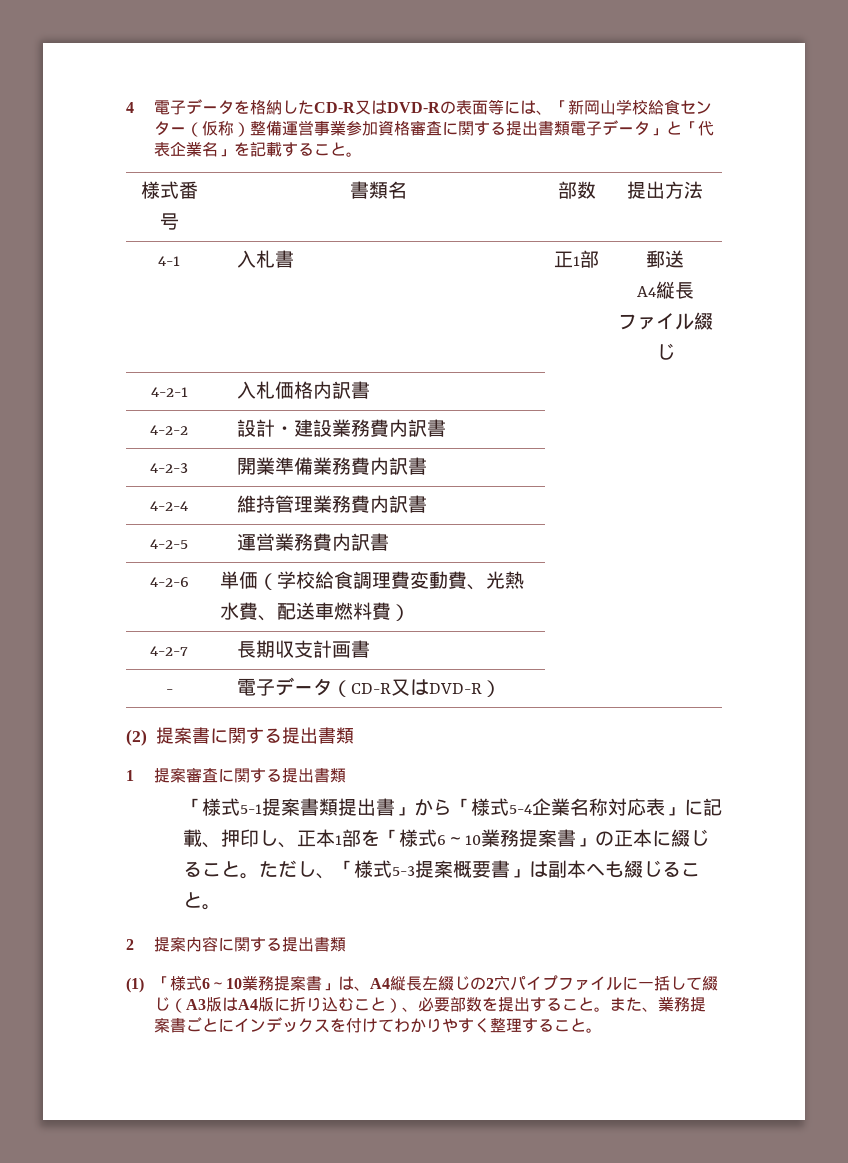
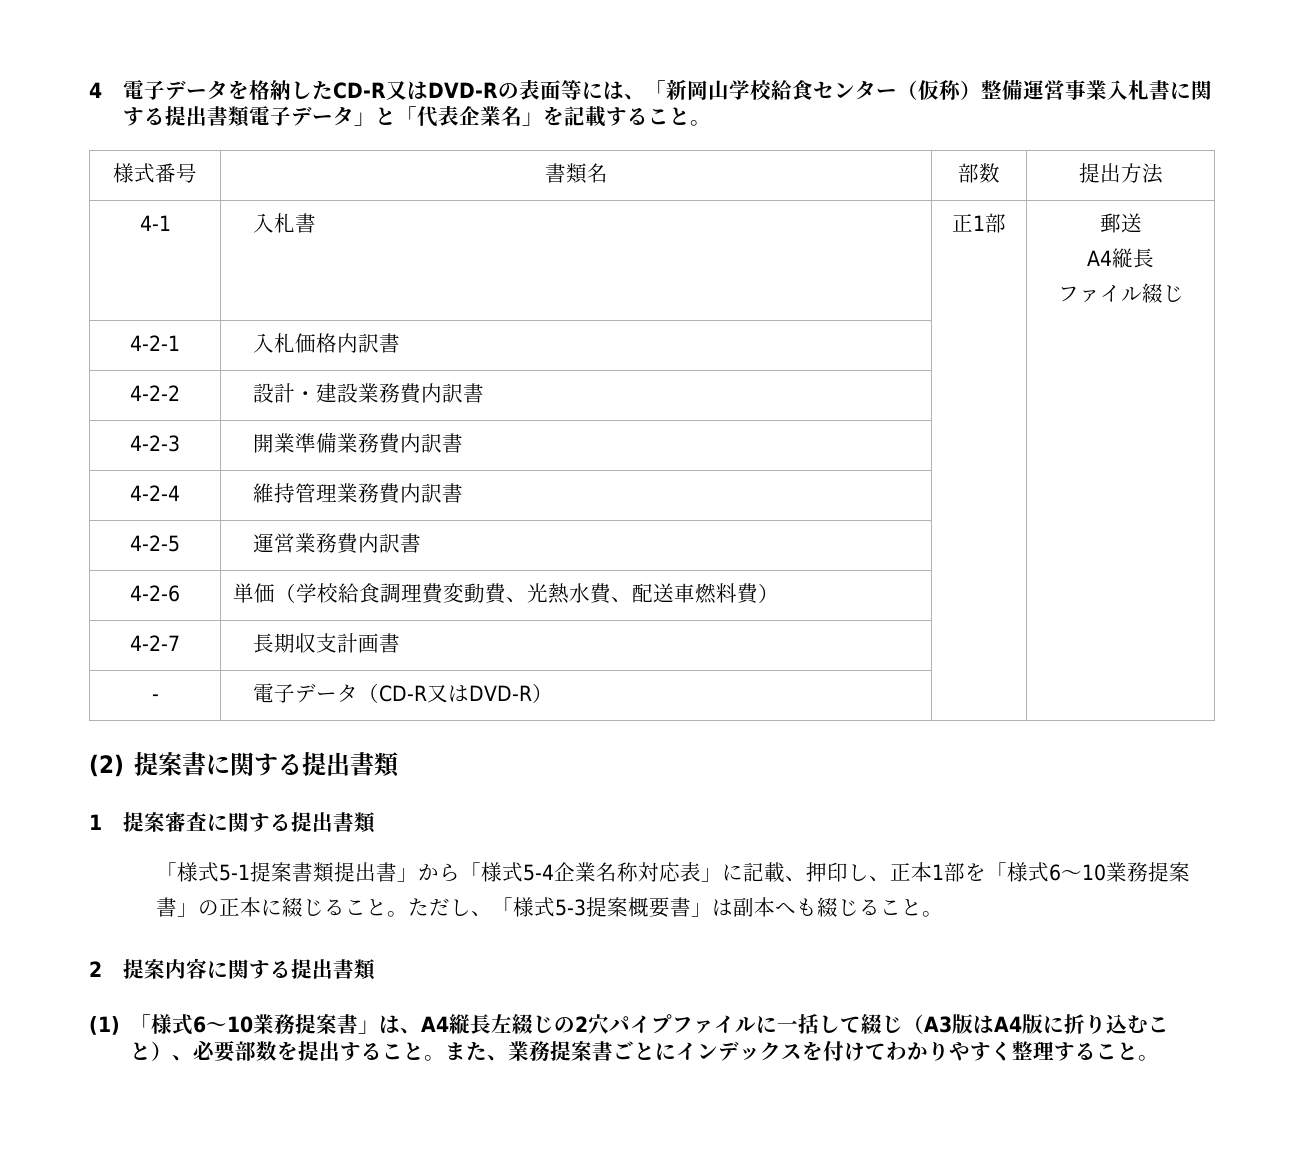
- 4電子データを格納したCD-R又はDVD-Rの表面等には、「新岡山学校給食センター（仮称）整備運営事業参加資格審査に関する提出書類電子データ」と「代表企業名」を記載すること。
+ 4電子データを格納したCD-R又はDVD-Rの表面等には、「新岡山学校給食センター（仮称）整備運営事業入札書に関する提出書類電子データ」と「代表企業名」を記載すること。

